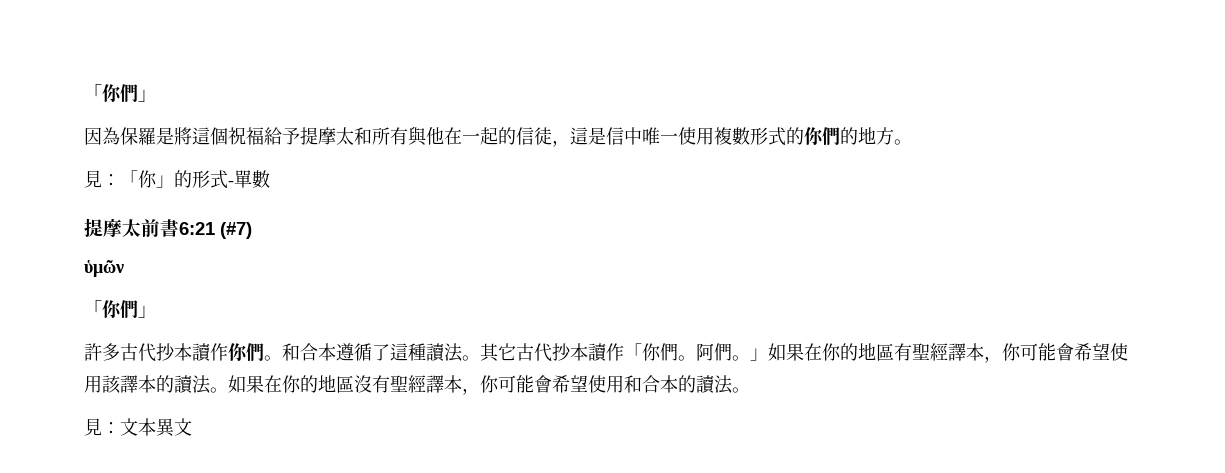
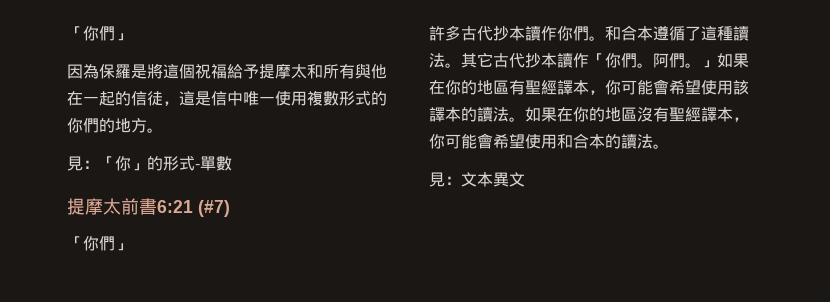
- ὑμῶν

